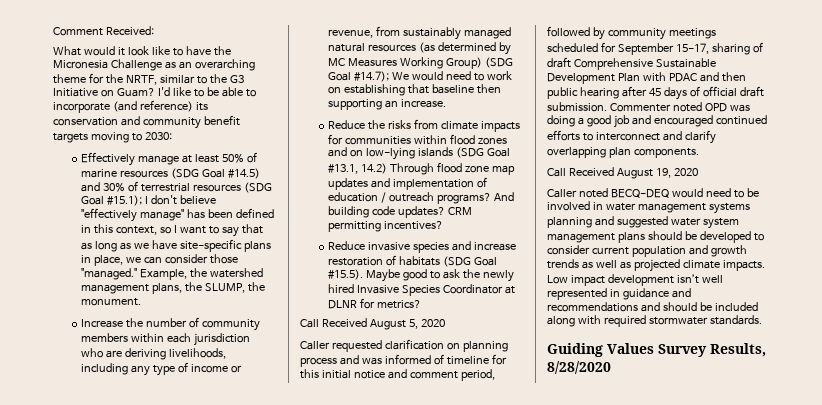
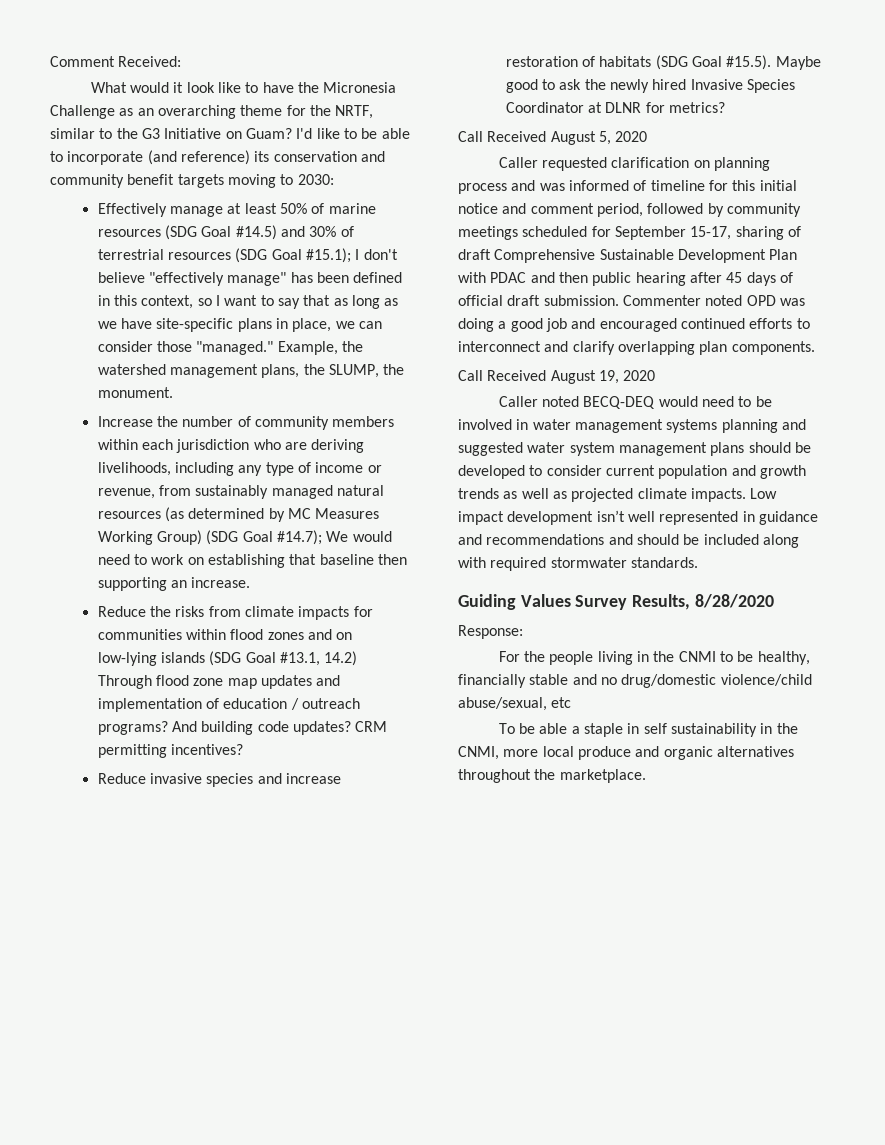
+ Response:
+ For the people living in the CNMI to be healthy, financially stable and no drug/domestic violence/child abuse/sexual, etc
+ To be able a staple in self sustainability in the CNMI, more local produce and organic alternatives throughout the marketplace.

